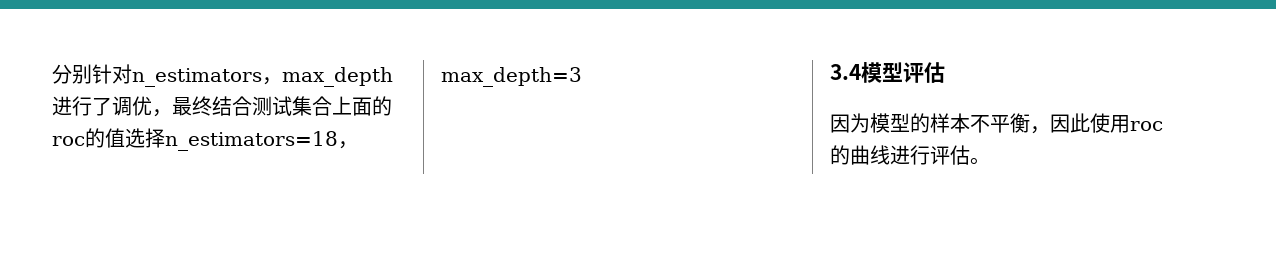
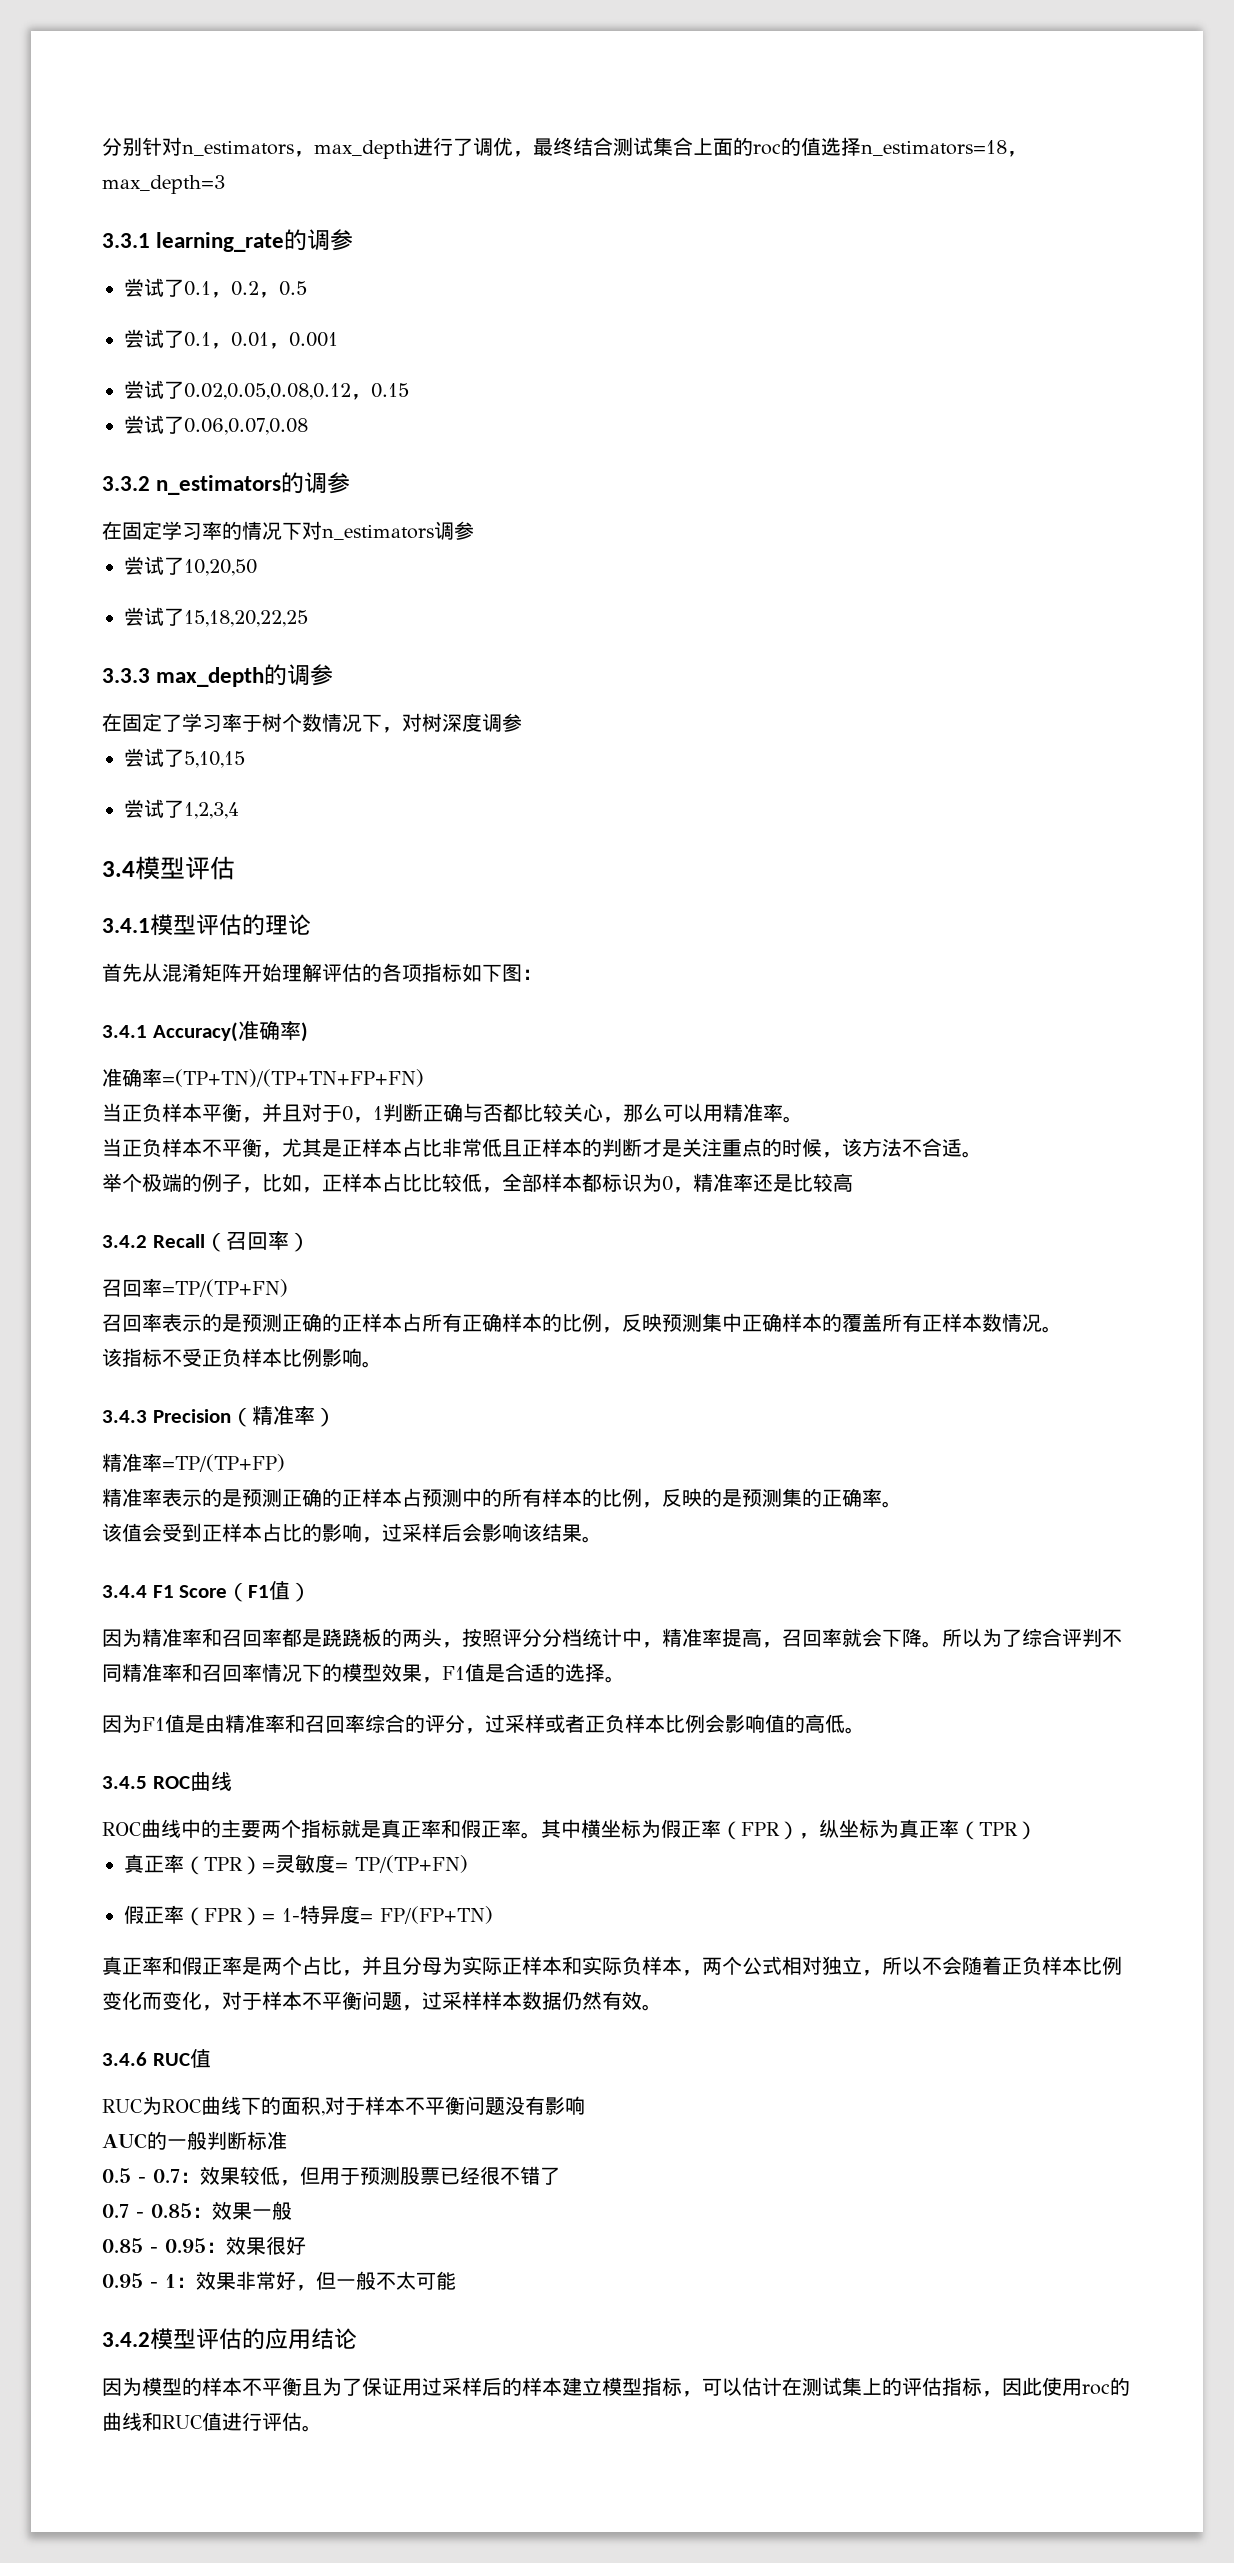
+ 3.3.1 learning_rate的调参
+ 尝试了0.1，0.2，0.5
+ 尝试了0.1，0.01，0.001
+ 尝试了0.02,0.05,0.08,0.12，0.15
+ 尝试了0.06,0.07,0.08
+ 3.3.2 n_estimators的调参
+ 在固定学习率的情况下对n_estimators调参
+ 尝试了10,20,50
+ 尝试了15,18,20,22,25
+ 3.3.3 max_depth的调参
+ 在固定了学习率于树个数情况下，对树深度调参
+ 尝试了5,10,15
+ 尝试了1,2,3,4
  3.4模型评估
+ 3.4.1模型评估的理论
+ 首先从混淆矩阵开始理解评估的各项指标如下图：
+ 3.4.1 Accuracy(准确率)
+ 准确率=(TP+TN)/(TP+TN+FP+FN)
+ 当正负样本平衡，并且对于0，1判断正确与否都比较关心，那么可以用精准率。
+ 当正负样本不平衡，尤其是正样本占比非常低且正样本的判断才是关注重点的时候，该方法不合适。
+ 举个极端的例子，比如，正样本占比比较低，全部样本都标识为0，精准率还是比较高
+ 3.4.2 Recall（召回率）
+ 召回率=TP/(TP+FN)
+ 召回率表示的是预测正确的正样本占所有正确样本的比例，反映预测集中正确样本的覆盖所有正样本数情况。
+ 该指标不受正负样本比例影响。
+ 3.4.3 Precision（精准率）
+ 精准率=TP/(TP+FP)
+ 精准率表示的是预测正确的正样本占预测中的所有样本的比例，反映的是预测集的正确率。
+ 该值会受到正样本占比的影响，过采样后会影响该结果。
+ 3.4.4 F1 Score（F1值）
+ 因为精准率和召回率都是跷跷板的两头，按照评分分档统计中，精准率提高，召回率就会下降。所以为了综合评判不同精准率和召回率情况下的模型效果，F1值是合适的选择。
+ 因为F1值是由精准率和召回率综合的评分，过采样或者正负样本比例会影响值的高低。
+ 3.4.5 ROC曲线
+ ROC曲线中的主要两个指标就是真正率和假正率。其中横坐标为假正率（FPR），纵坐标为真正率（TPR）
+ 真正率（TPR）=灵敏度= TP/(TP+FN)
+ 假正率（FPR）= 1-特异度= FP/(FP+TN)
+ 真正率和假正率是两个占比，并且分母为实际正样本和实际负样本，两个公式相对独立，所以不会随着正负样本比例变化而变化，对于样本不平衡问题，过采样样本数据仍然有效。
+ 3.4.6 RUC值
+ RUC为ROC曲线下的面积,对于样本不平衡问题没有影响
+ AUC的一般判断标准
+ 0.5 - 0.7：效果较低，但用于预测股票已经很不错了
+ 0.7 - 0.85：效果一般
+ 0.85 - 0.95：效果很好
+ 0.95 - 1：效果非常好，但一般不太可能
+ 3.4.2模型评估的应用结论
- 因为模型的样本不平衡，因此使用roc的曲线进行评估。
+ 因为模型的样本不平衡且为了保证用过采样后的样本建立模型指标，可以估计在测试集上的评估指标，因此使用roc的曲线和RUC值进行评估。

